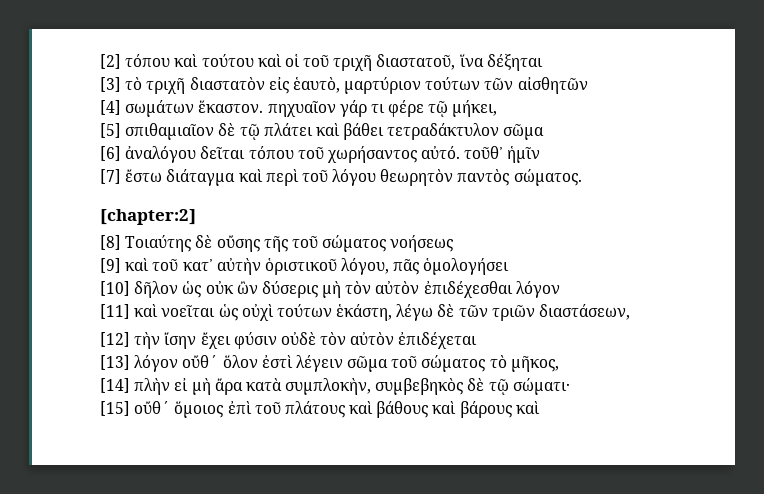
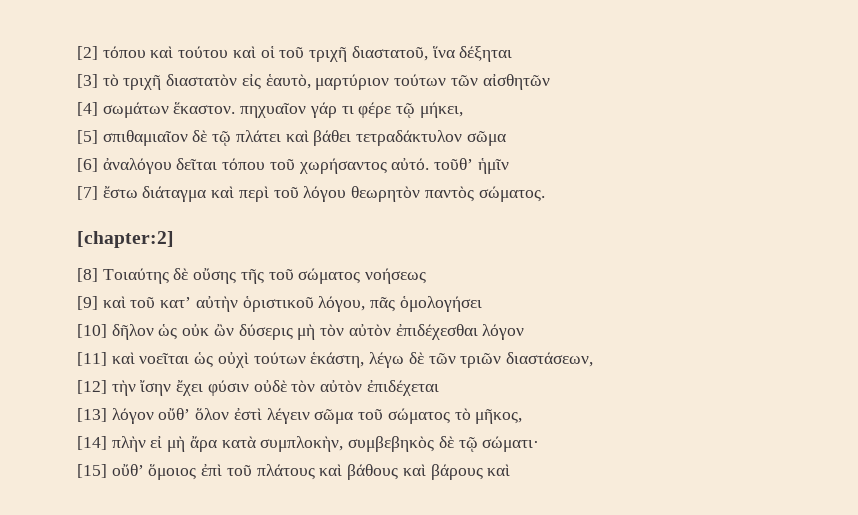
- [6] ἀναλόγου δεῖται τόπου τοῦ χωρήσαντος αὐτό. τοῦθ᾽ ἡμῖν
+ [6] ἀναλόγου δεῖται τόπου τοῦ χωρήσαντος αὐτό. τοῦθ’ ἡμῖν
- [9] καὶ τοῦ κατ᾽ αὐτὴν ὁριστικοῦ λόγου, πᾶς ὁμολογήσει
+ [9] καὶ τοῦ κατ’ αὐτὴν ὁριστικοῦ λόγου, πᾶς ὁμολογήσει
- [13] λόγον οὔθ΄ ὅλον ἐστὶ λέγειν σῶμα τοῦ σώματος τὸ μῆκος,
+ [13] λόγον οὔθ’ ὅλον ἐστὶ λέγειν σῶμα τοῦ σώματος τὸ μῆκος,
- [15] οὔθ΄ ὅμοιος ἐπὶ τοῦ πλάτους καὶ βάθους καὶ βάρους καὶ
+ [15] οὔθ’ ὅμοιος ἐπὶ τοῦ πλάτους καὶ βάθους καὶ βάρους καὶ

